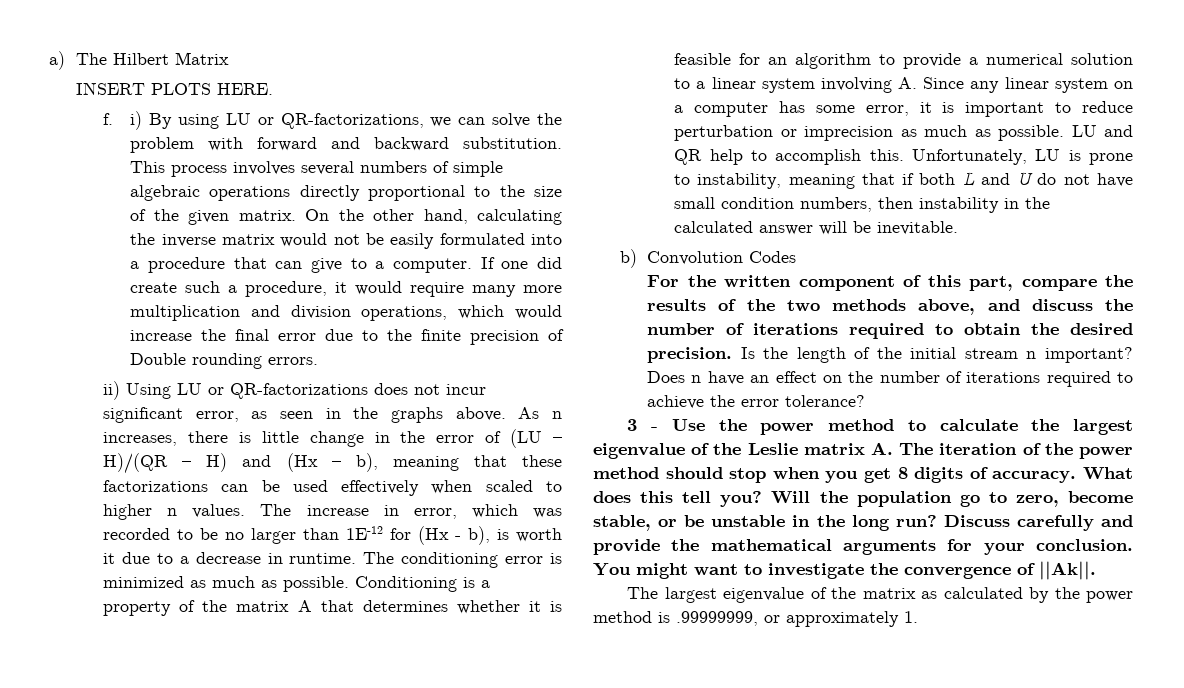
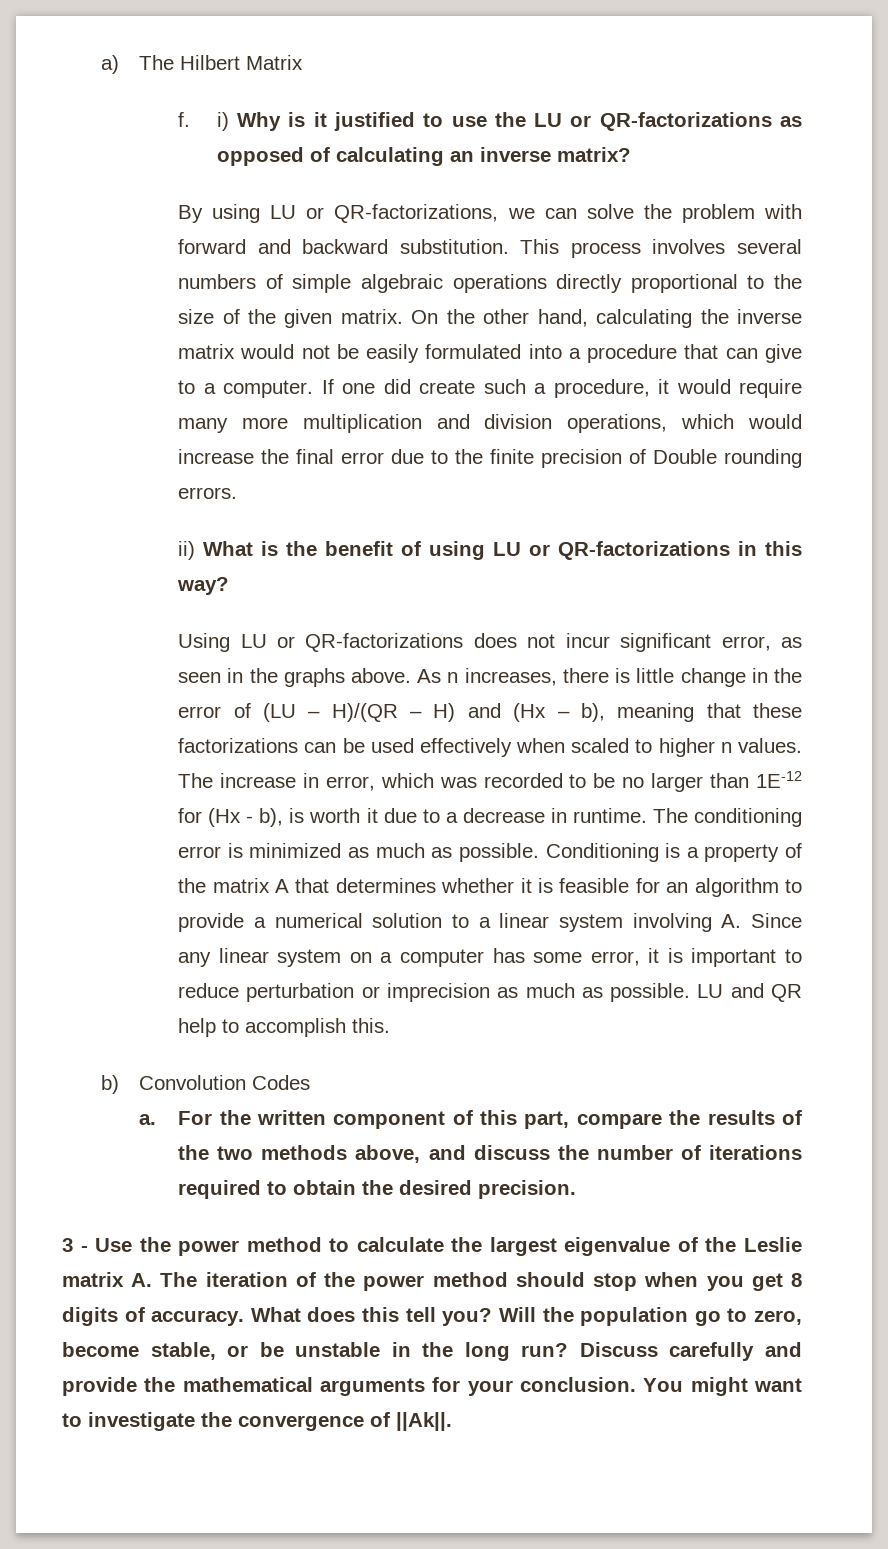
- INSERT PLOTS HERE.
- f. i) By using LU or QR-factorizations, we can solve the problem with forward and backward substitution.
+ f. i) Why is it justified to use the LU or QR-factorizations as opposed of calculating an inverse matrix?
+ By using LU or QR-factorizations, we can solve the problem with forward and backward substitution.
- ii) Using LU or QR-factorizations does not incur significant error, as seen in the graphs above.
+ ii) What is the benefit of using LU or QR-factorizations in this way?
+ Using LU or QR-factorizations does not incur significant error, as seen in the graphs above.
- Unfortunately, LU is prone to instability, meaning that if both L and U do not have small condition numbers, then instability in the calculated answer will be inevitable.
+ a.
- Is the length of the initial stream n important? Does n have an effect on the number of iterations required to achieve the error tolerance?
- The largest eigenvalue of the matrix as calculated by the power method is .99999999, or approximately 1.

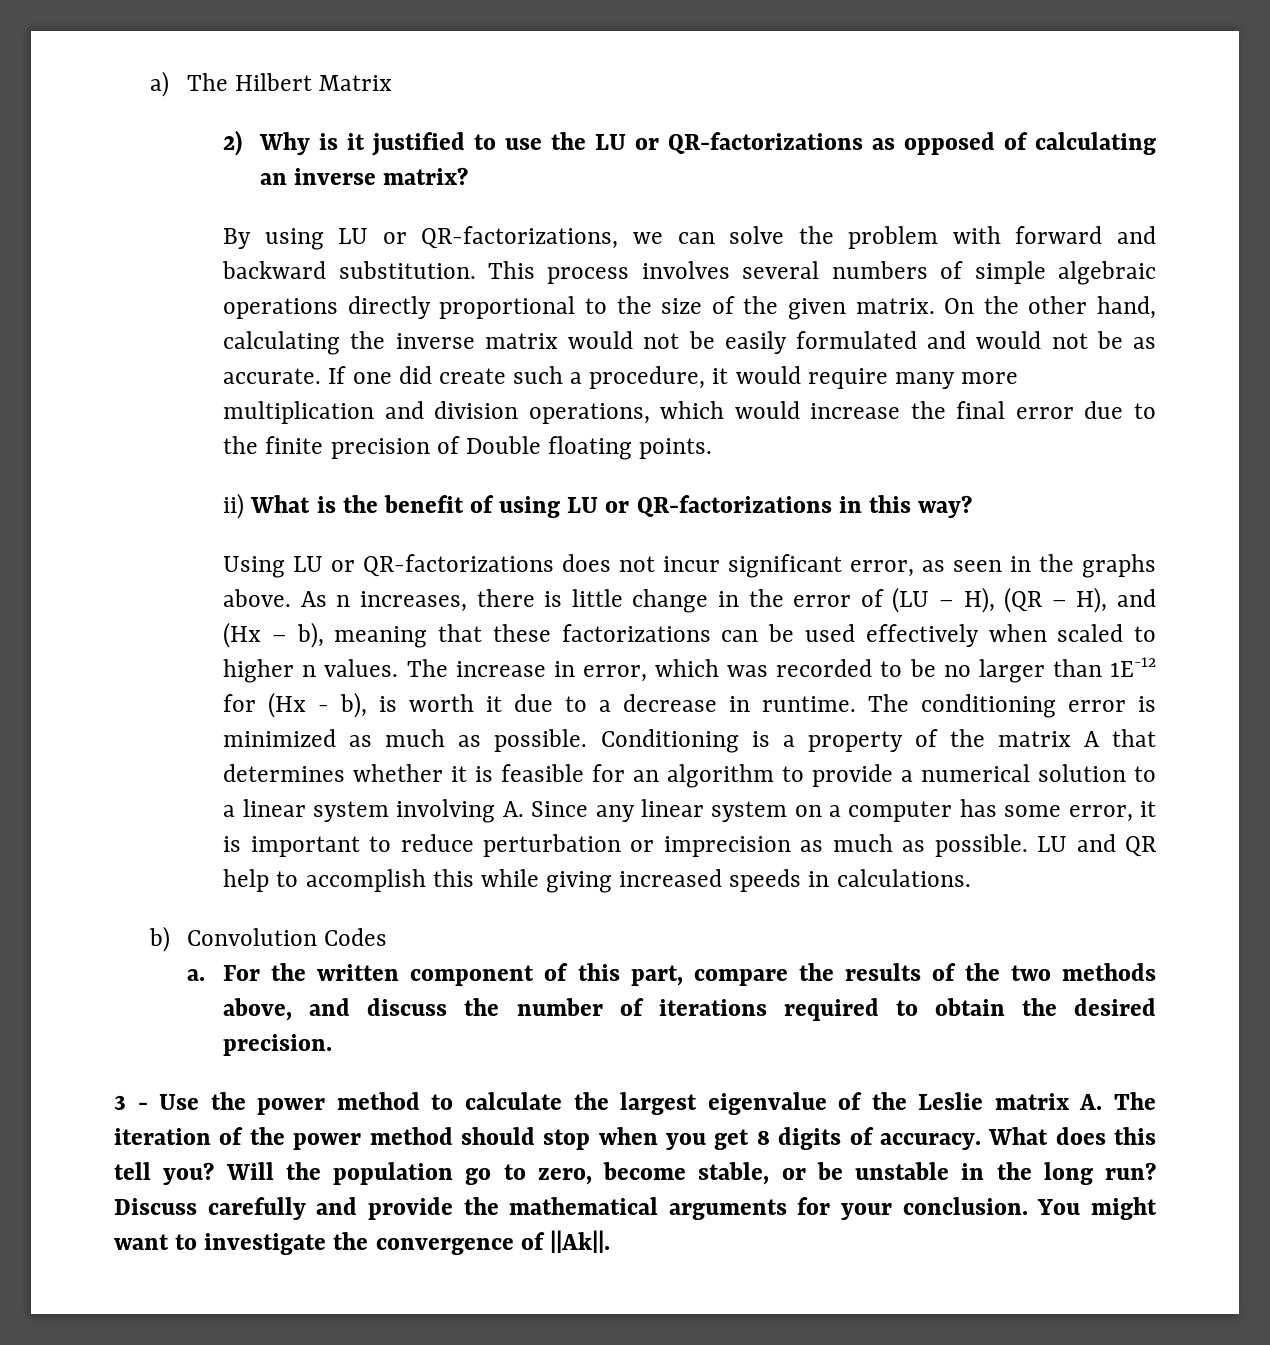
- f. i) Why is it justified to use the LU or QR-factorizations as opposed of calculating an inverse matrix?
+ 2) Why is it justified to use the LU or QR-factorizations as opposed of calculating an inverse matrix?
- On the other hand, calculating the inverse matrix would not be easily formulated into a procedure that can give to a computer.
+ On the other hand, calculating the inverse matrix would not be easily formulated and would not be as accurate.
- If one did create such a procedure, it would require many more multiplication and division operations, which would increase the final error due to the finite precision of Double rounding errors.
+ If one did create such a procedure, it would require many more multiplication and division operations, which would increase the final error due to the finite precision of Double floating points.
- As n increases, there is little change in the error of (LU – H)/(QR – H) and (Hx – b), meaning that these factorizations can be used effectively when scaled to higher n values.
+ As n increases, there is little change in the error of (LU – H), (QR – H), and (Hx – b), meaning that these factorizations can be used effectively when scaled to higher n values.
- LU and QR help to accomplish this.
+ LU and QR help to accomplish this while giving increased speeds in calculations.

